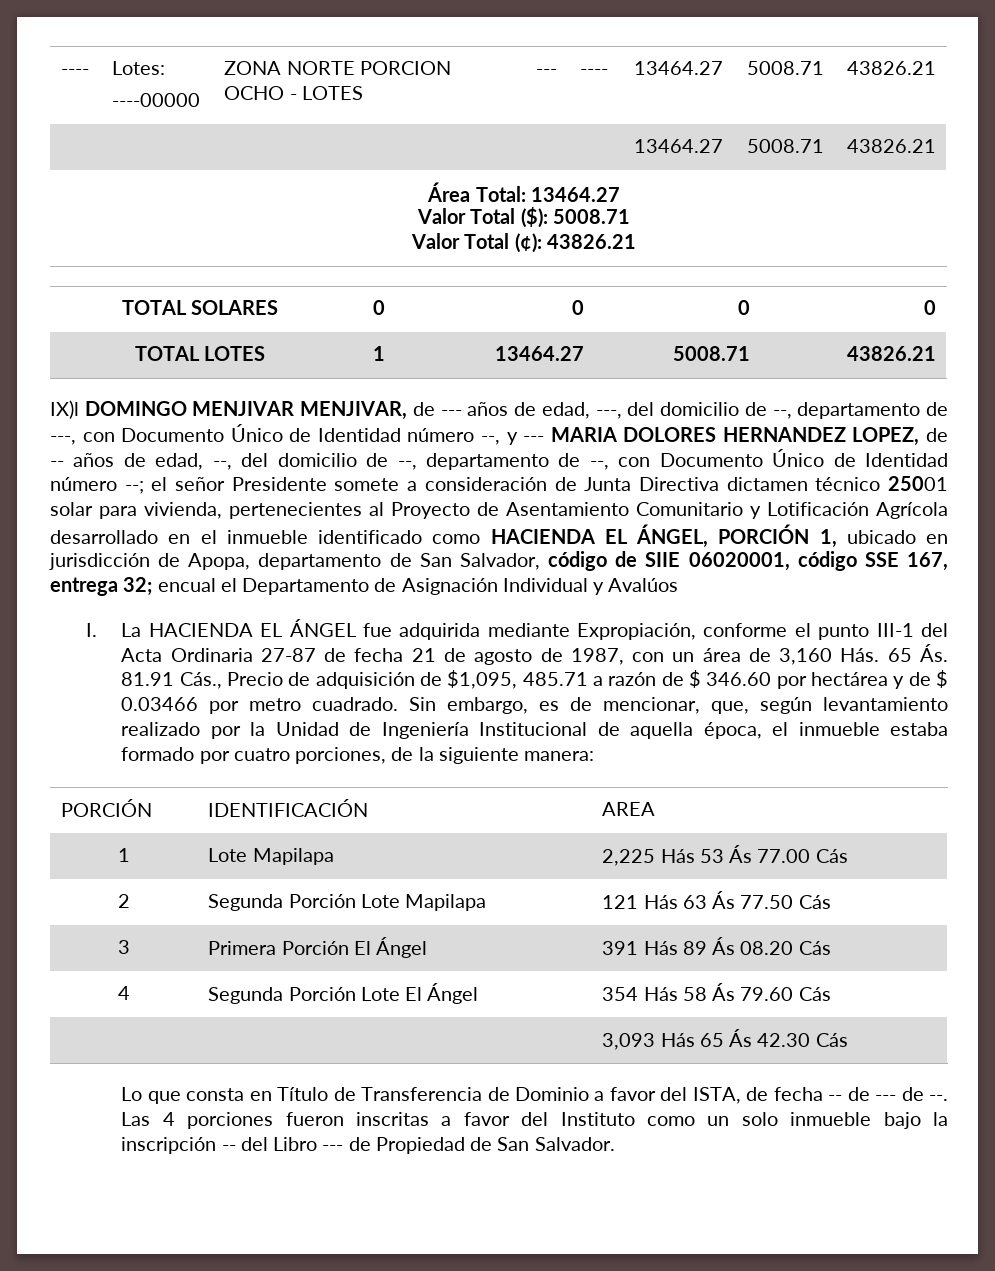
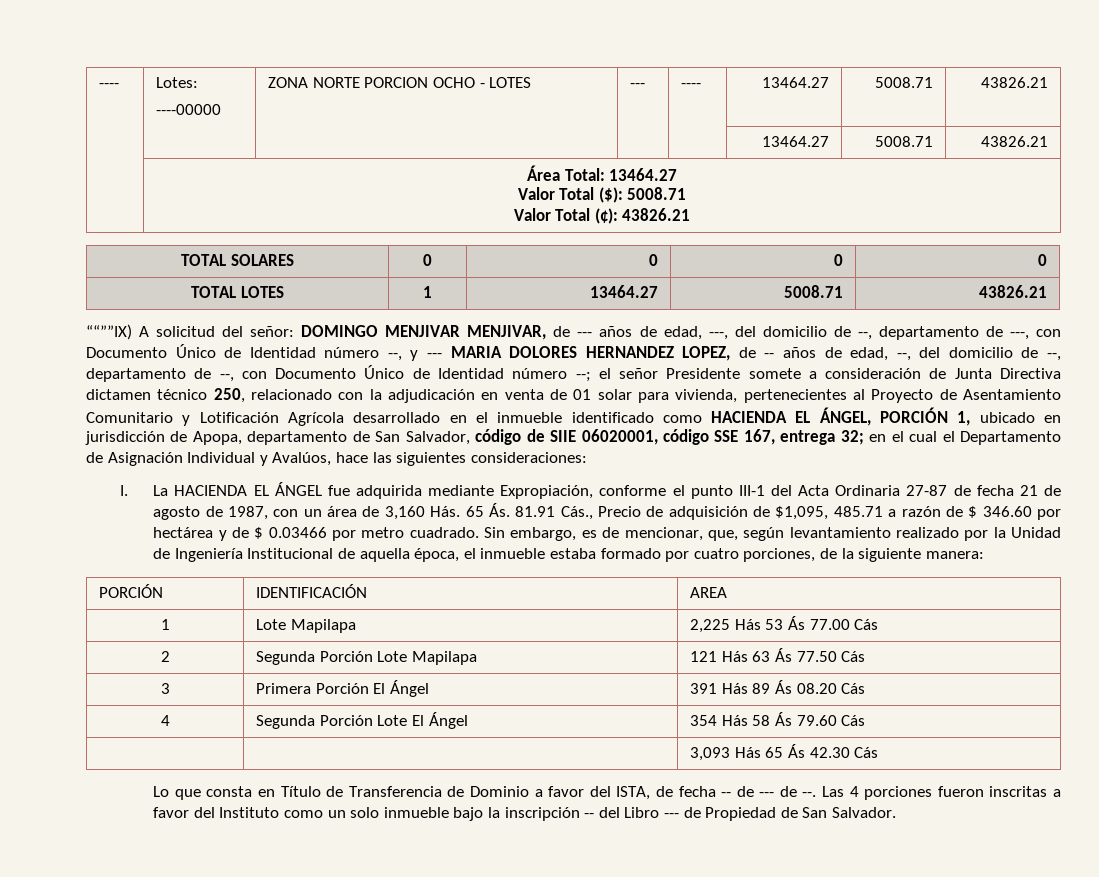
- IX)l DOMINGO MENJIVAR MENJIVAR, de --- años de edad, ---, del domicilio de --, departamento de ---, con Documento Único de Identidad número --, y --- MARIA DOLORES HERNANDEZ LOPEZ, de -- años de edad, --, del domicilio de --, departamento de --, con Documento Único de Identidad número --;
+ ““””IX) A solicitud del señor: DOMINGO MENJIVAR MENJIVAR, de --- años de edad, ---, del domicilio de --, departamento de ---, con Documento Único de Identidad número --, y --- MARIA DOLORES HERNANDEZ LOPEZ, de -- años de edad, --, del domicilio de --, departamento de --, con Documento Único de Identidad número --;
- el señor Presidente somete a consideración de Junta Directiva dictamen técnico 25001 solar para vivienda, pertenecientes al Proyecto de Asentamiento Comunitario y Lotificación Agrícola desarrollado en el inmueble identificado como HACIENDA EL ÁNGEL, PORCIÓN 1, ubicado en jurisdicción de Apopa, departamento de San Salvador, código de SIIE 06020001, código SSE 167, entrega 32;
+ el señor Presidente somete a consideración de Junta Directiva dictamen técnico 250, relacionado con la adjudicación en venta de 01 solar para vivienda, pertenecientes al Proyecto de Asentamiento Comunitario y Lotificación Agrícola desarrollado en el inmueble identificado como HACIENDA EL ÁNGEL, PORCIÓN 1, ubicado en jurisdicción de Apopa, departamento de San Salvador, código de SIIE 06020001, código SSE 167, entrega 32;
- encual el Departamento de Asignación Individual y Avalúos
+ en el cual el Departamento de Asignación Individual y Avalúos, hace las siguientes consideraciones:

